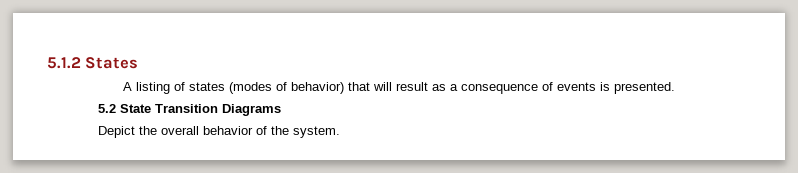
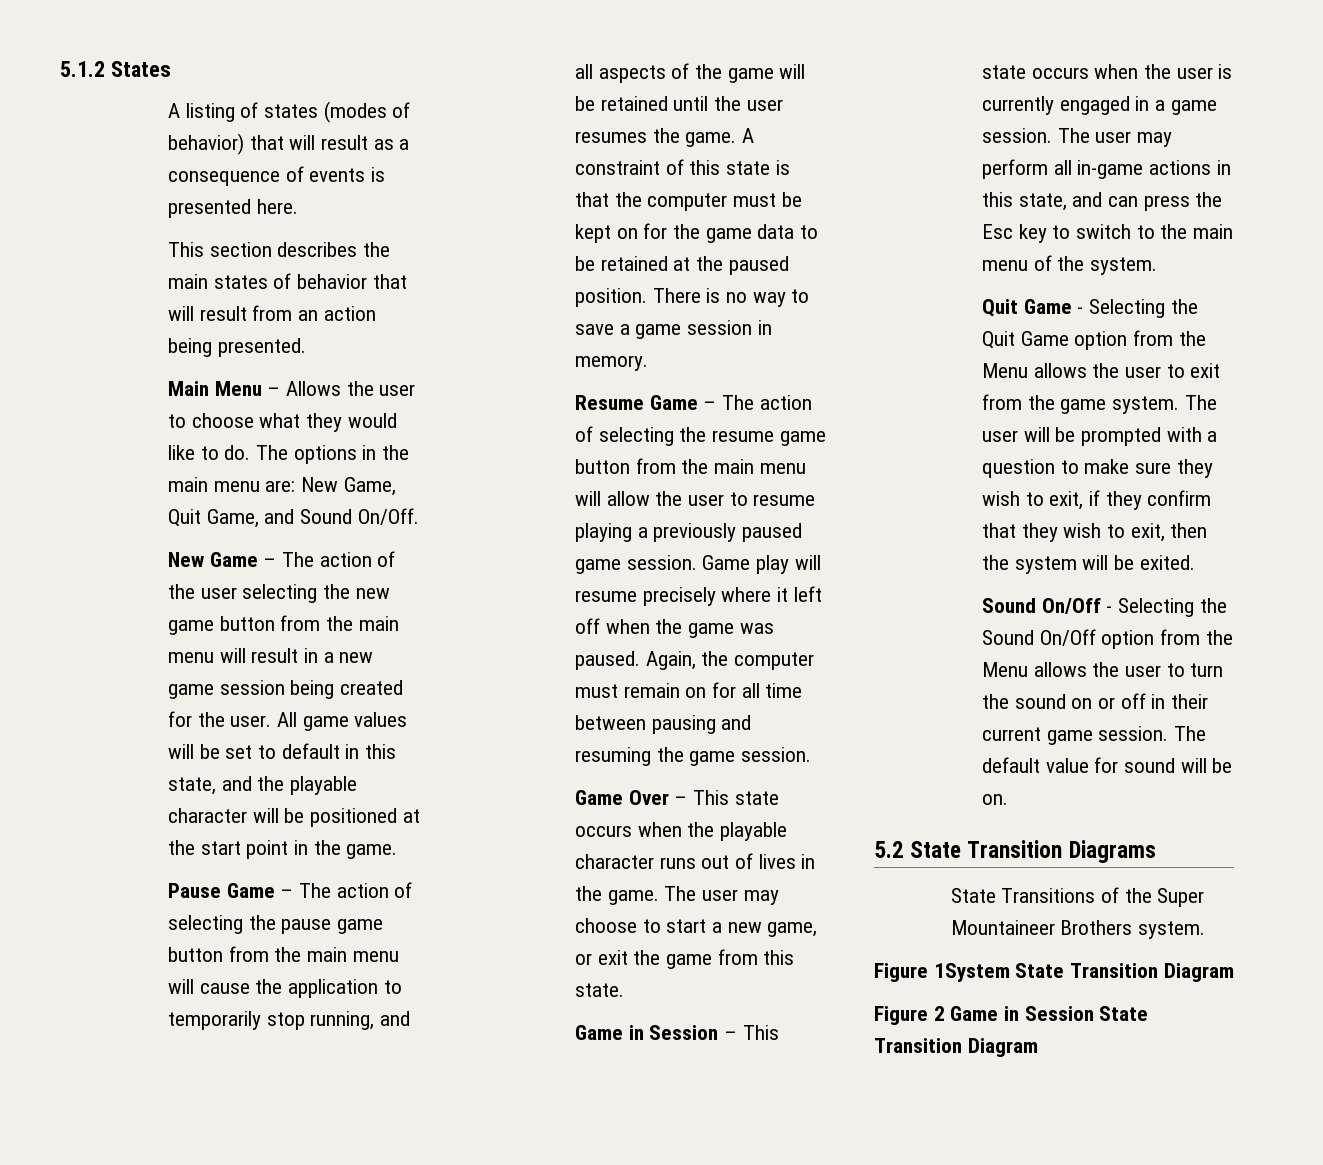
- A listing of states (modes of behavior) that will result as a consequence of events is presented.
+ A listing of states (modes of behavior) that will result as a consequence of events is presented here.
+ This section describes the main states of behavior that will result from an action being presented.
+ Main Menu – Allows the user to choose what they would like to do. The options in the main menu are: New Game, Quit Game, and Sound On/Off.
+ New Game – The action of the user selecting the new game button from the main menu will result in a new game session being created for the user. All game values will be set to default in this state, and the playable character will be positioned at the start point in the game.
+ Pause Game – The action of selecting the pause game button from the main menu will cause the application to temporarily stop running, and all aspects of the game will be retained until the user resumes the game. A constraint of this state is that the computer must be kept on for the game data to be retained at the paused position. There is no way to save a game session in memory.
+ Resume Game – The action of selecting the resume game button from the main menu will allow the user to resume playing a previously paused game session. Game play will resume precisely where it left off when the game was paused. Again, the computer must remain on for all time between pausing and resuming the game session.
+ Game Over – This state occurs when the playable character runs out of lives in the game. The user may choose to start a new game, or exit the game from this state.
+ Game in Session – This state occurs when the user is currently engaged in a game session. The user may perform all in-game actions in this state, and can press the Esc key to switch to the main menu of the system.
+ Quit Game - Selecting the Quit Game option from the Menu allows the user to exit from the game system. The user will be prompted with a question to make sure they wish to exit, if they confirm that they wish to exit, then the system will be exited.
+ Sound On/Off - Selecting the Sound On/Off option from the Menu allows the user to turn the sound on or off in their current game session. The default value for sound will be on.
  5.2 State Transition Diagrams
- Depict the overall behavior of the system.
+ State Transitions of the Super Mountaineer Brothers system.
+ Figure 1System State Transition Diagram
+ Figure 2 Game in Session State Transition Diagram

